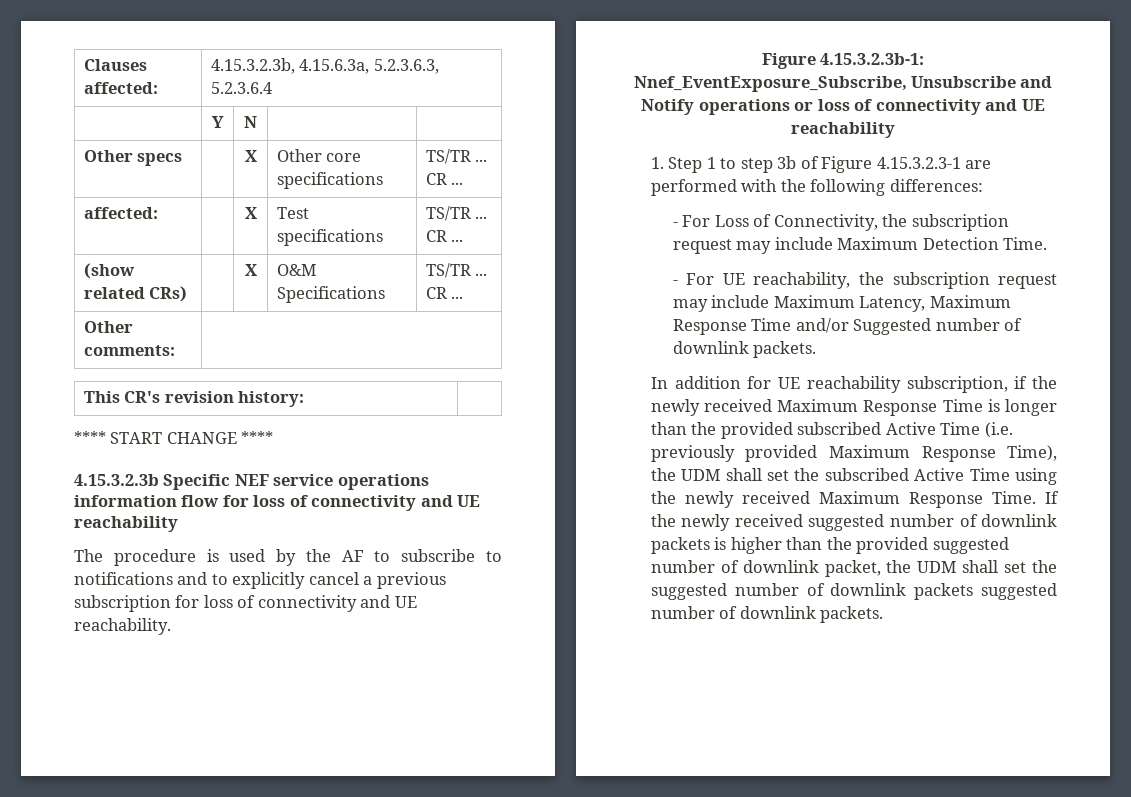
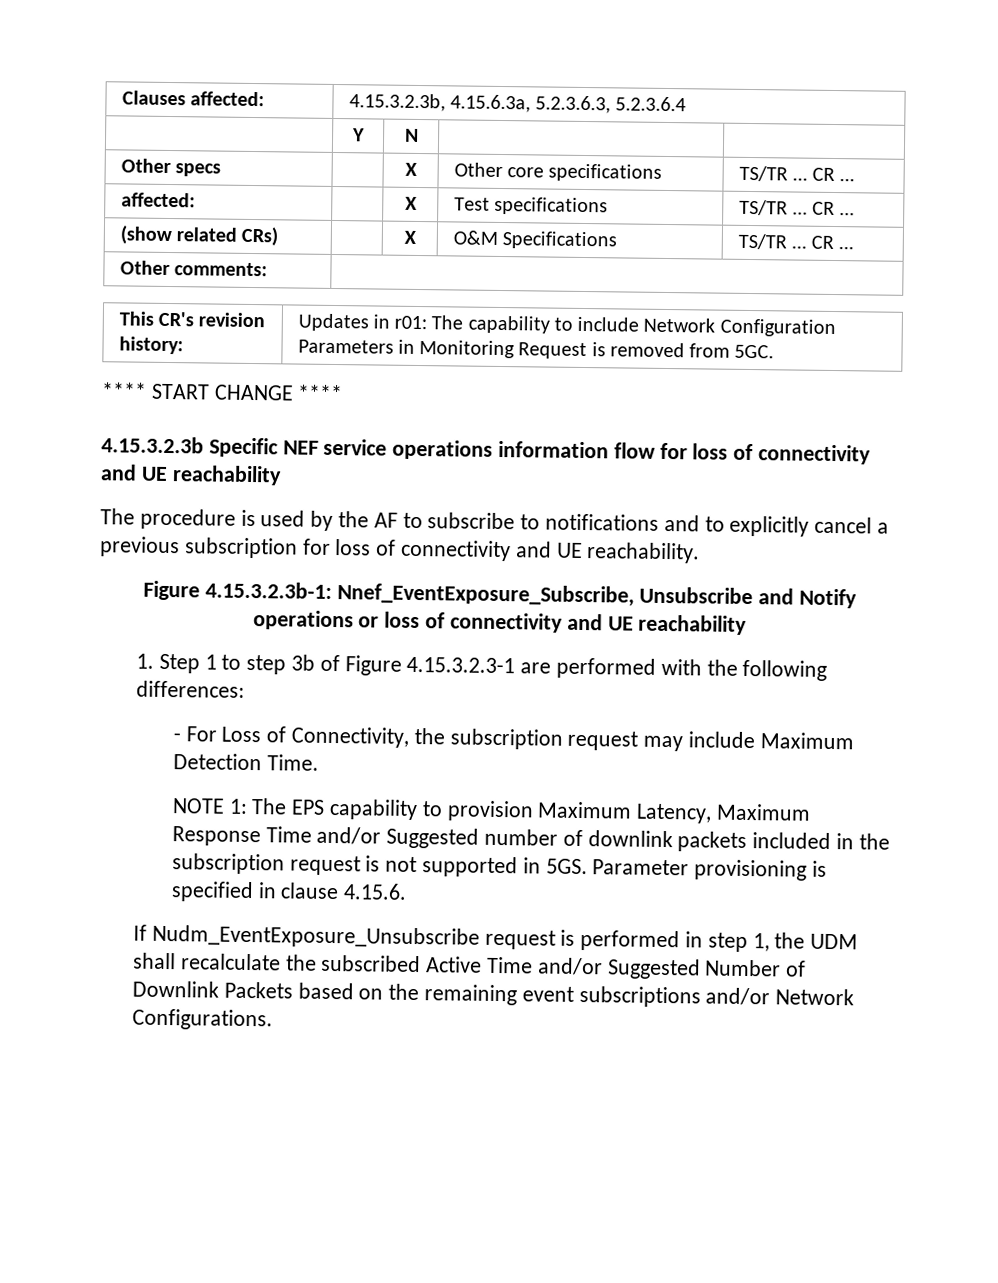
- This CR's revision history: |
+ This CR's revision history: | Updates in r01: The capability to include Network Configuration Parameters in Monitoring Request is removed from 5GC.
- - For UE reachability, the subscription request may include Maximum Latency, Maximum Response Time and/or Suggested number of downlink packets.
- In addition for UE reachability subscription, if the newly received Maximum Response Time is longer than the provided subscribed Active Time (i.e. previously provided Maximum Response Time), the UDM shall set the subscribed Active Time using the newly received Maximum Response Time. If the newly received suggested number of downlink packets is higher than the provided suggested number of downlink packet, the UDM shall set the suggested number of downlink packets suggested number of downlink packets.
+ NOTE 1: The EPS capability to provision Maximum Latency, Maximum Response Time and/or Suggested number of downlink packets included in the subscription request is not supported in 5GS. Parameter provisioning is specified in clause 4.15.6.
+ If Nudm_EventExposure_Unsubscribe request is performed in step 1, the UDM shall recalculate the subscribed Active Time and/or Suggested Number of Downlink Packets based on the remaining event subscriptions and/or Network Configurations.

